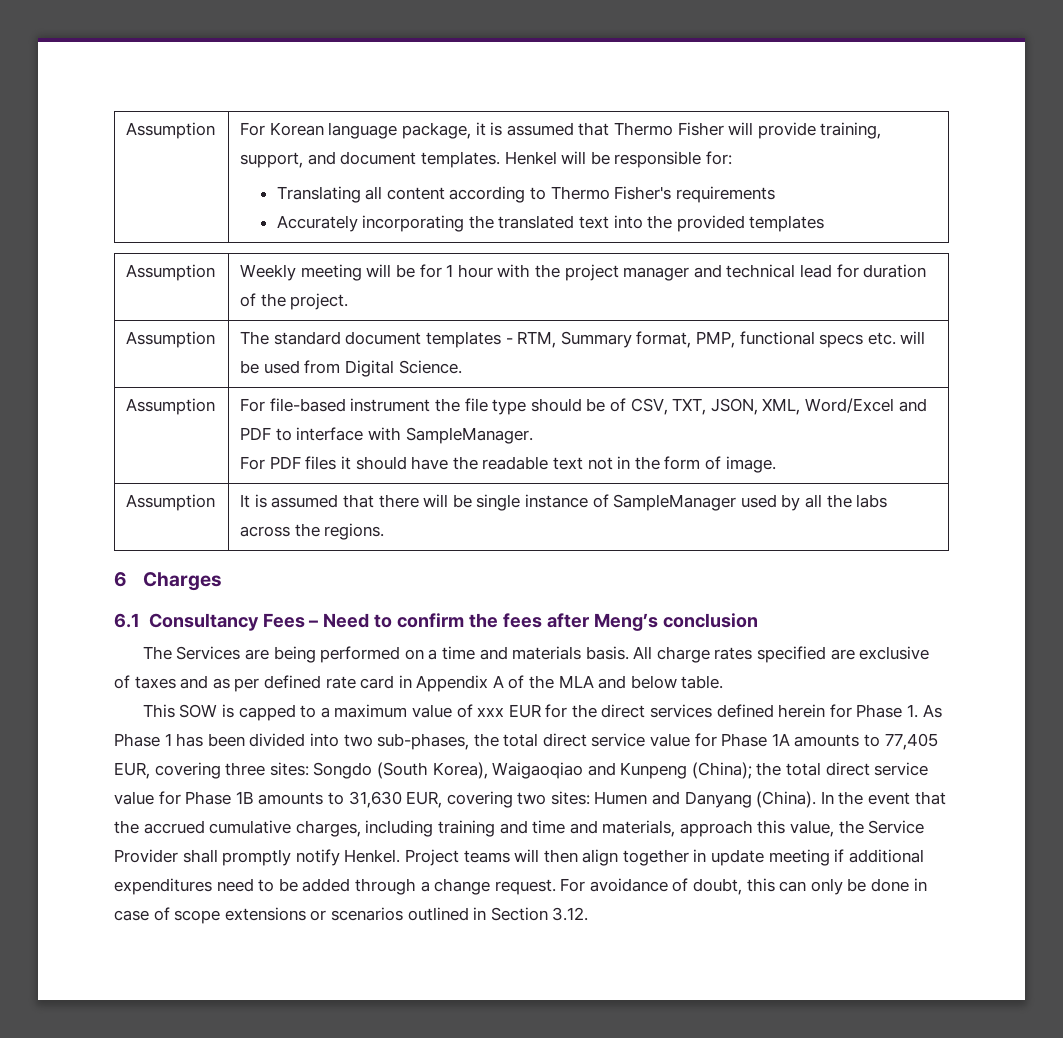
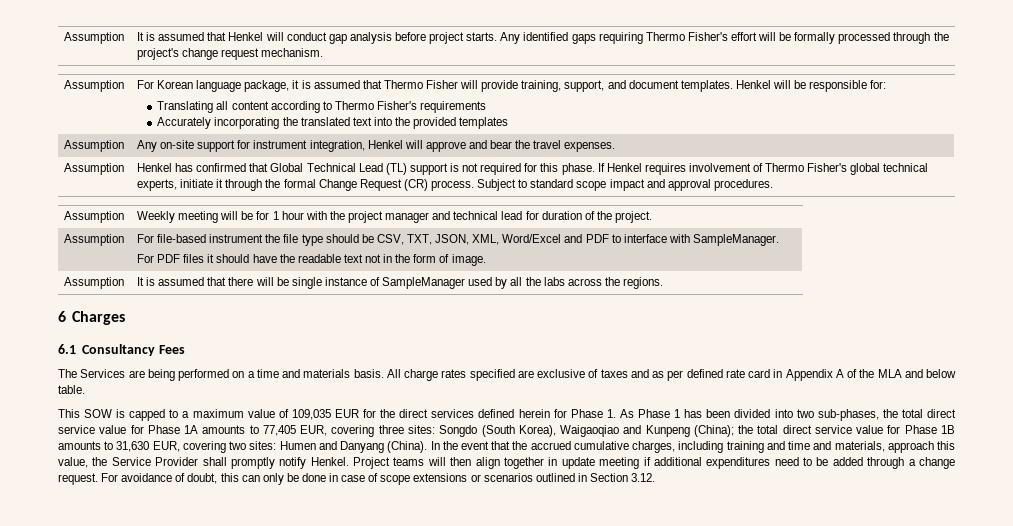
+ Assumption | It is assumed that Henkel will conduct gap analysis before project starts. Any identified gaps requiring Thermo Fisher's effort will be formally processed through the project's change request mechanism.
+ Assumption | Any on-site support for instrument integration, Henkel will approve and bear the travel expenses.
+ Assumption | Henkel has confirmed that Global Technical Lead (TL) support is not required for this phase. If Henkel requires involvement of Thermo Fisher's global technical experts, initiate it through the formal Change Request (CR) process. Subject to standard scope impact and approval procedures.
- Assumption | The standard document templates - RTM, Summary format, PMP, functional specs etc. will be used from Digital Science.
- Assumption | For file-based instrument the file type should be of CSV, TXT, JSON, XML, Word/Excel and PDF to interface with SampleManager.
+ Assumption | For file-based instrument the file type should be CSV, TXT, JSON, XML, Word/Excel and PDF to interface with SampleManager.
- 6.1 Consultancy Fees – Need to confirm the fees after Meng’s conclusion
+ 6.1 Consultancy Fees
- This SOW is capped to a maximum value of xxx EUR for the direct services defined herein for Phase 1. As Phase 1 has been divided into two sub-phases, the total direct service value for Phase 1A amounts to 77,405 EUR, covering three sites:
+ This SOW is capped to a maximum value of 109,035 EUR for the direct services defined herein for Phase 1. As Phase 1 has been divided into two sub-phases, the total direct service value for Phase 1A amounts to 77,405 EUR, covering three sites:

